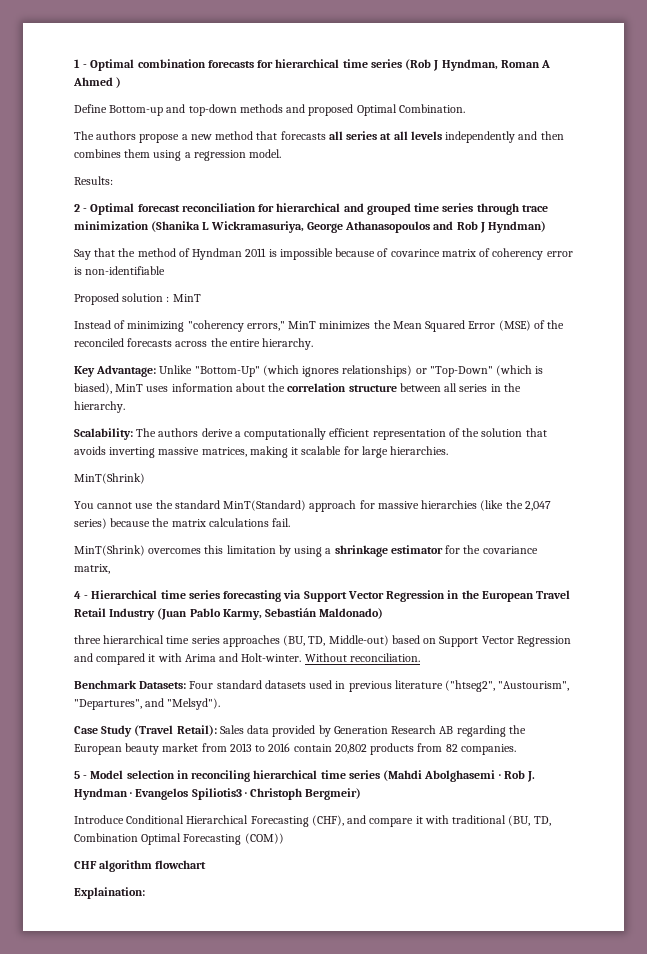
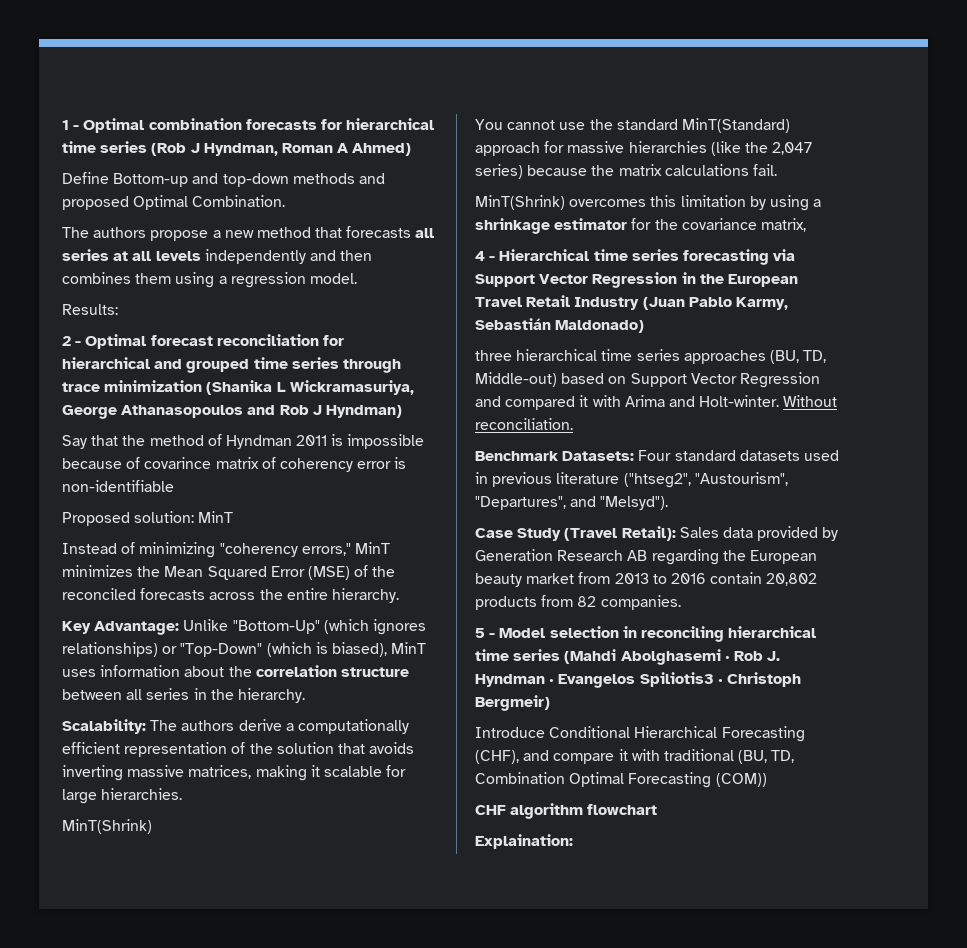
- 1 - Optimal combination forecasts for hierarchical time series (Rob J Hyndman, Roman A Ahmed )
+ 1 - Optimal combination forecasts for hierarchical time series (Rob J Hyndman, Roman A Ahmed)
- Proposed solution : MinT
+ Proposed solution: MinT

